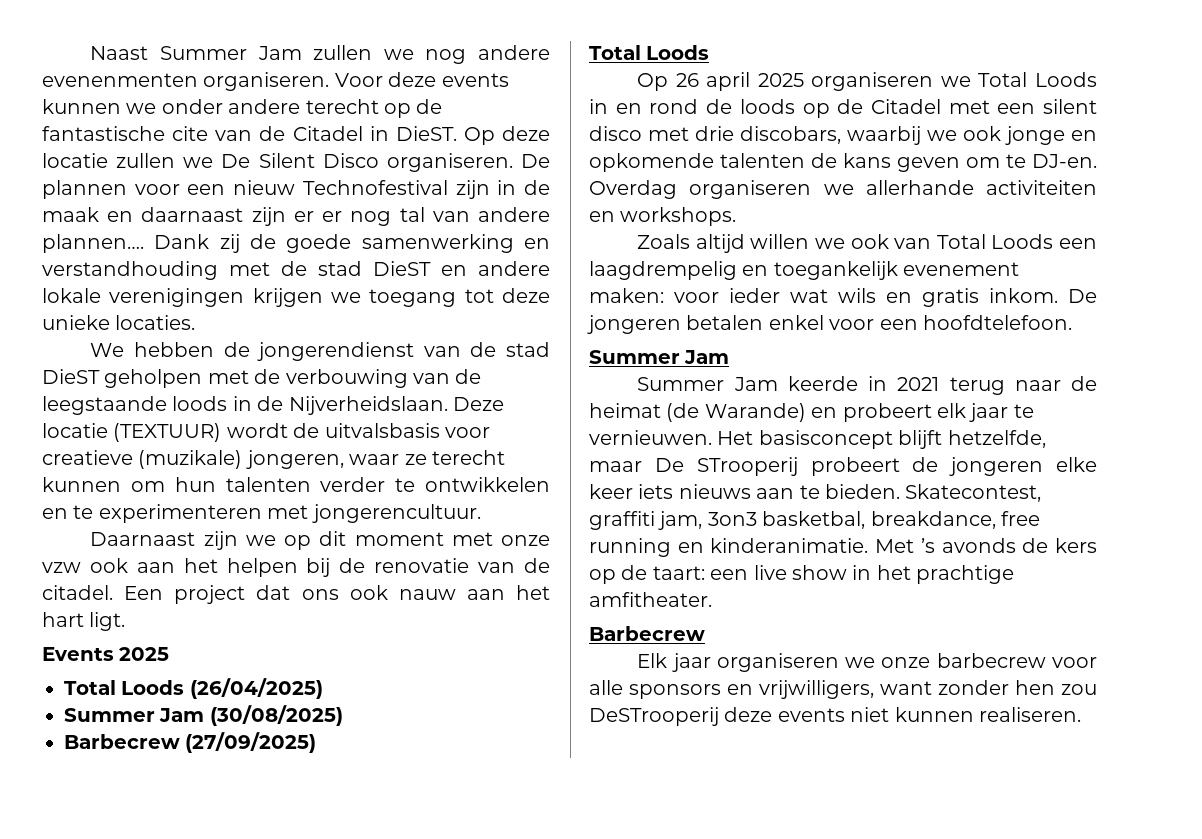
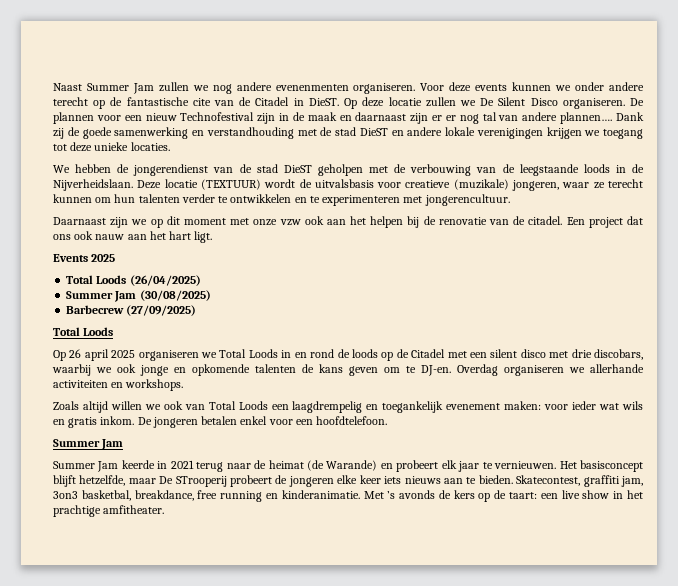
  Met ’s avonds de kers op de taart: een live show in het prachtige amfitheater.
- Barbecrew
- Elk jaar organiseren we onze barbecrew voor alle sponsors en vrijwilligers, want zonder hen zou DeSTrooperij deze events niet kunnen realiseren.

